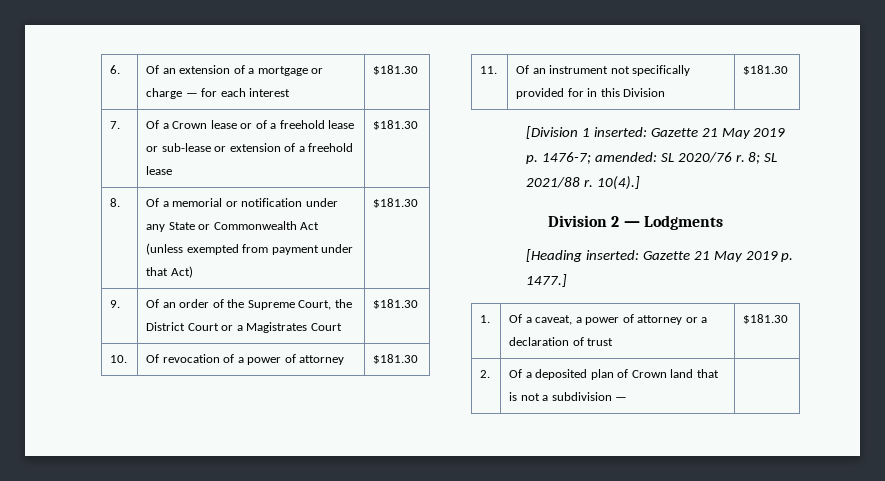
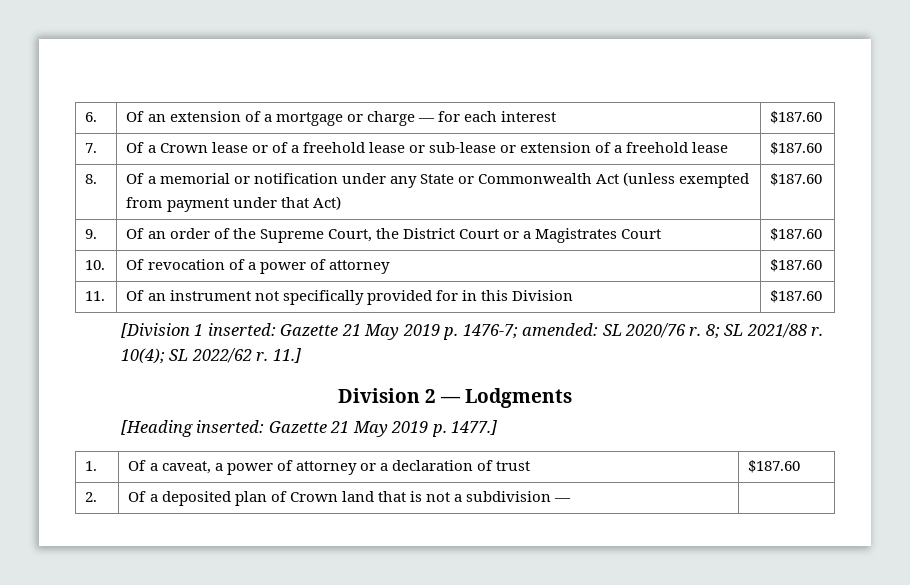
- 6. | Of an extension of a mortgage or charge — for each interest | $181.30
+ 6. | Of an extension of a mortgage or charge — for each interest | $187.60
- 7. | Of a Crown lease or of a freehold lease or sub-lease or extension of a freehold lease | $181.30
+ 7. | Of a Crown lease or of a freehold lease or sub-lease or extension of a freehold lease | $187.60
- 8. | Of a memorial or notification under any State or Commonwealth Act (unless exempted from payment under that Act) | $181.30
+ 8. | Of a memorial or notification under any State or Commonwealth Act (unless exempted from payment under that Act) | $187.60
- 9. | Of an order of the Supreme Court, the District Court or a Magistrates Court | $181.30
+ 9. | Of an order of the Supreme Court, the District Court or a Magistrates Court | $187.60
- 10. | Of revocation of a power of attorney | $181.30
+ 10. | Of revocation of a power of attorney | $187.60
- 11. | Of an instrument not specifically provided for in this Division | $181.30
+ 11. | Of an instrument not specifically provided for in this Division | $187.60
- 10(4).]
+ 10(4); SL 2022/62 r. 11.]
- 1. | Of a caveat, a power of attorney or a declaration of trust | $181.30
+ 1. | Of a caveat, a power of attorney or a declaration of trust | $187.60

